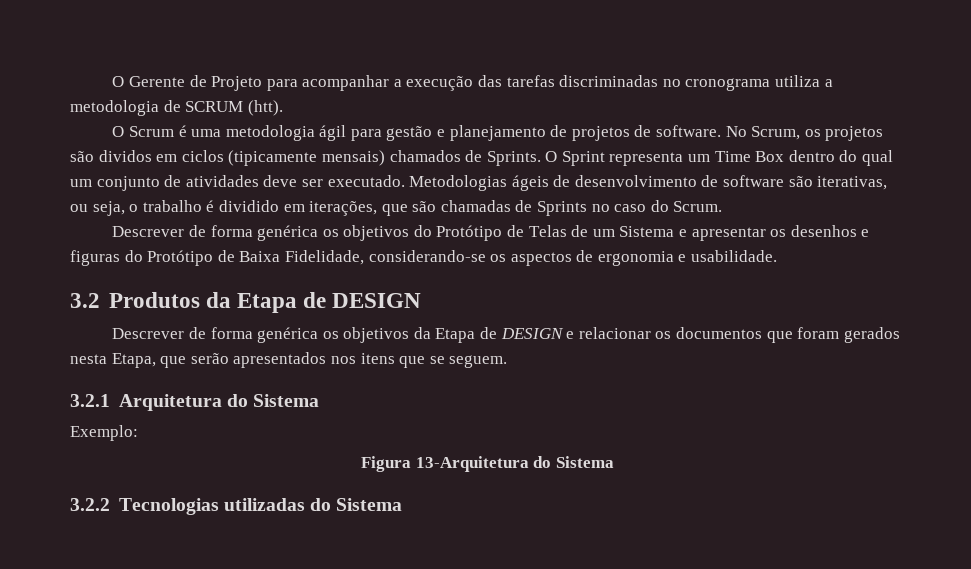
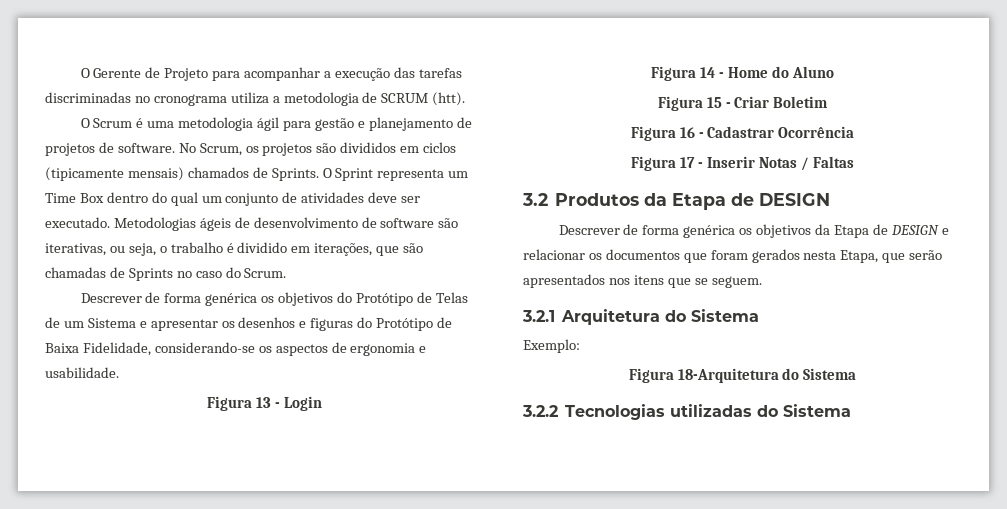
- No Scrum, os projetos são dividos em ciclos (tipicamente mensais) chamados de Sprints.
+ No Scrum, os projetos são divididos em ciclos (tipicamente mensais) chamados de Sprints.
+ Figura 13 - Login
+ Figura 14 - Home do Aluno
+ Figura 15 - Criar Boletim
+ Figura 16 - Cadastrar Ocorrência
+ Figura 17 - Inserir Notas / Faltas
- Figura 13-Arquitetura do Sistema
+ Figura 18-Arquitetura do Sistema

